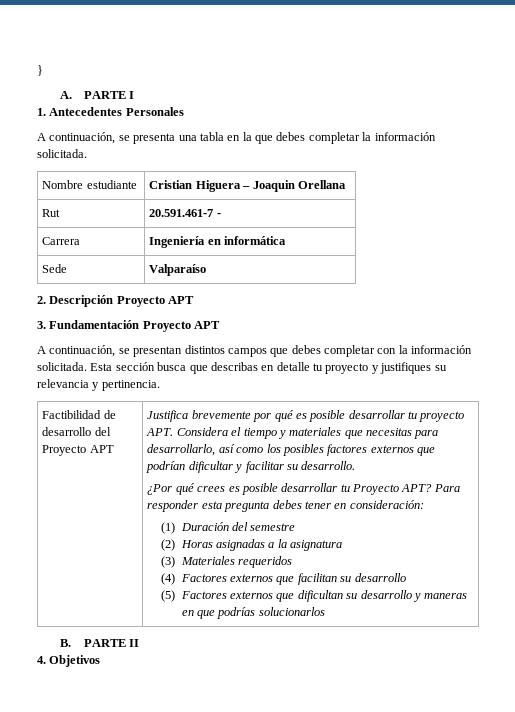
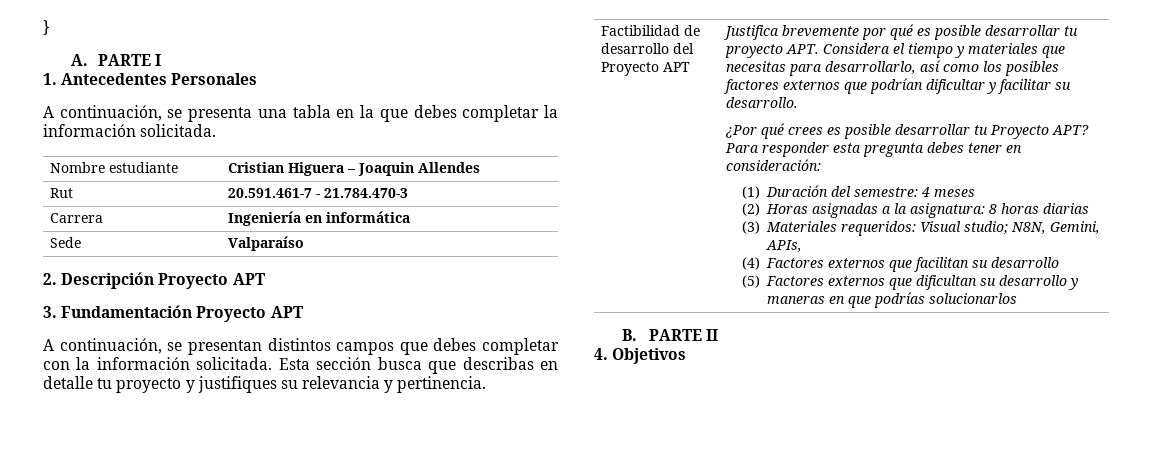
- Nombre estudiante | Cristian Higuera – Joaquin Orellana
+ Nombre estudiante | Cristian Higuera – Joaquin Allendes
- Rut | 20.591.461-7 -
+ Rut | 20.591.461-7 - 21.784.470-3
- (1) Duración del semestre
+ (1) Duración del semestre: 4 meses
- (2) Horas asignadas a la asignatura
- (3) Materiales requeridos
+ (2) Horas asignadas a la asignatura: 8 horas diarias
+ (3) Materiales requeridos: Visual studio; N8N, Gemini, APIs,

